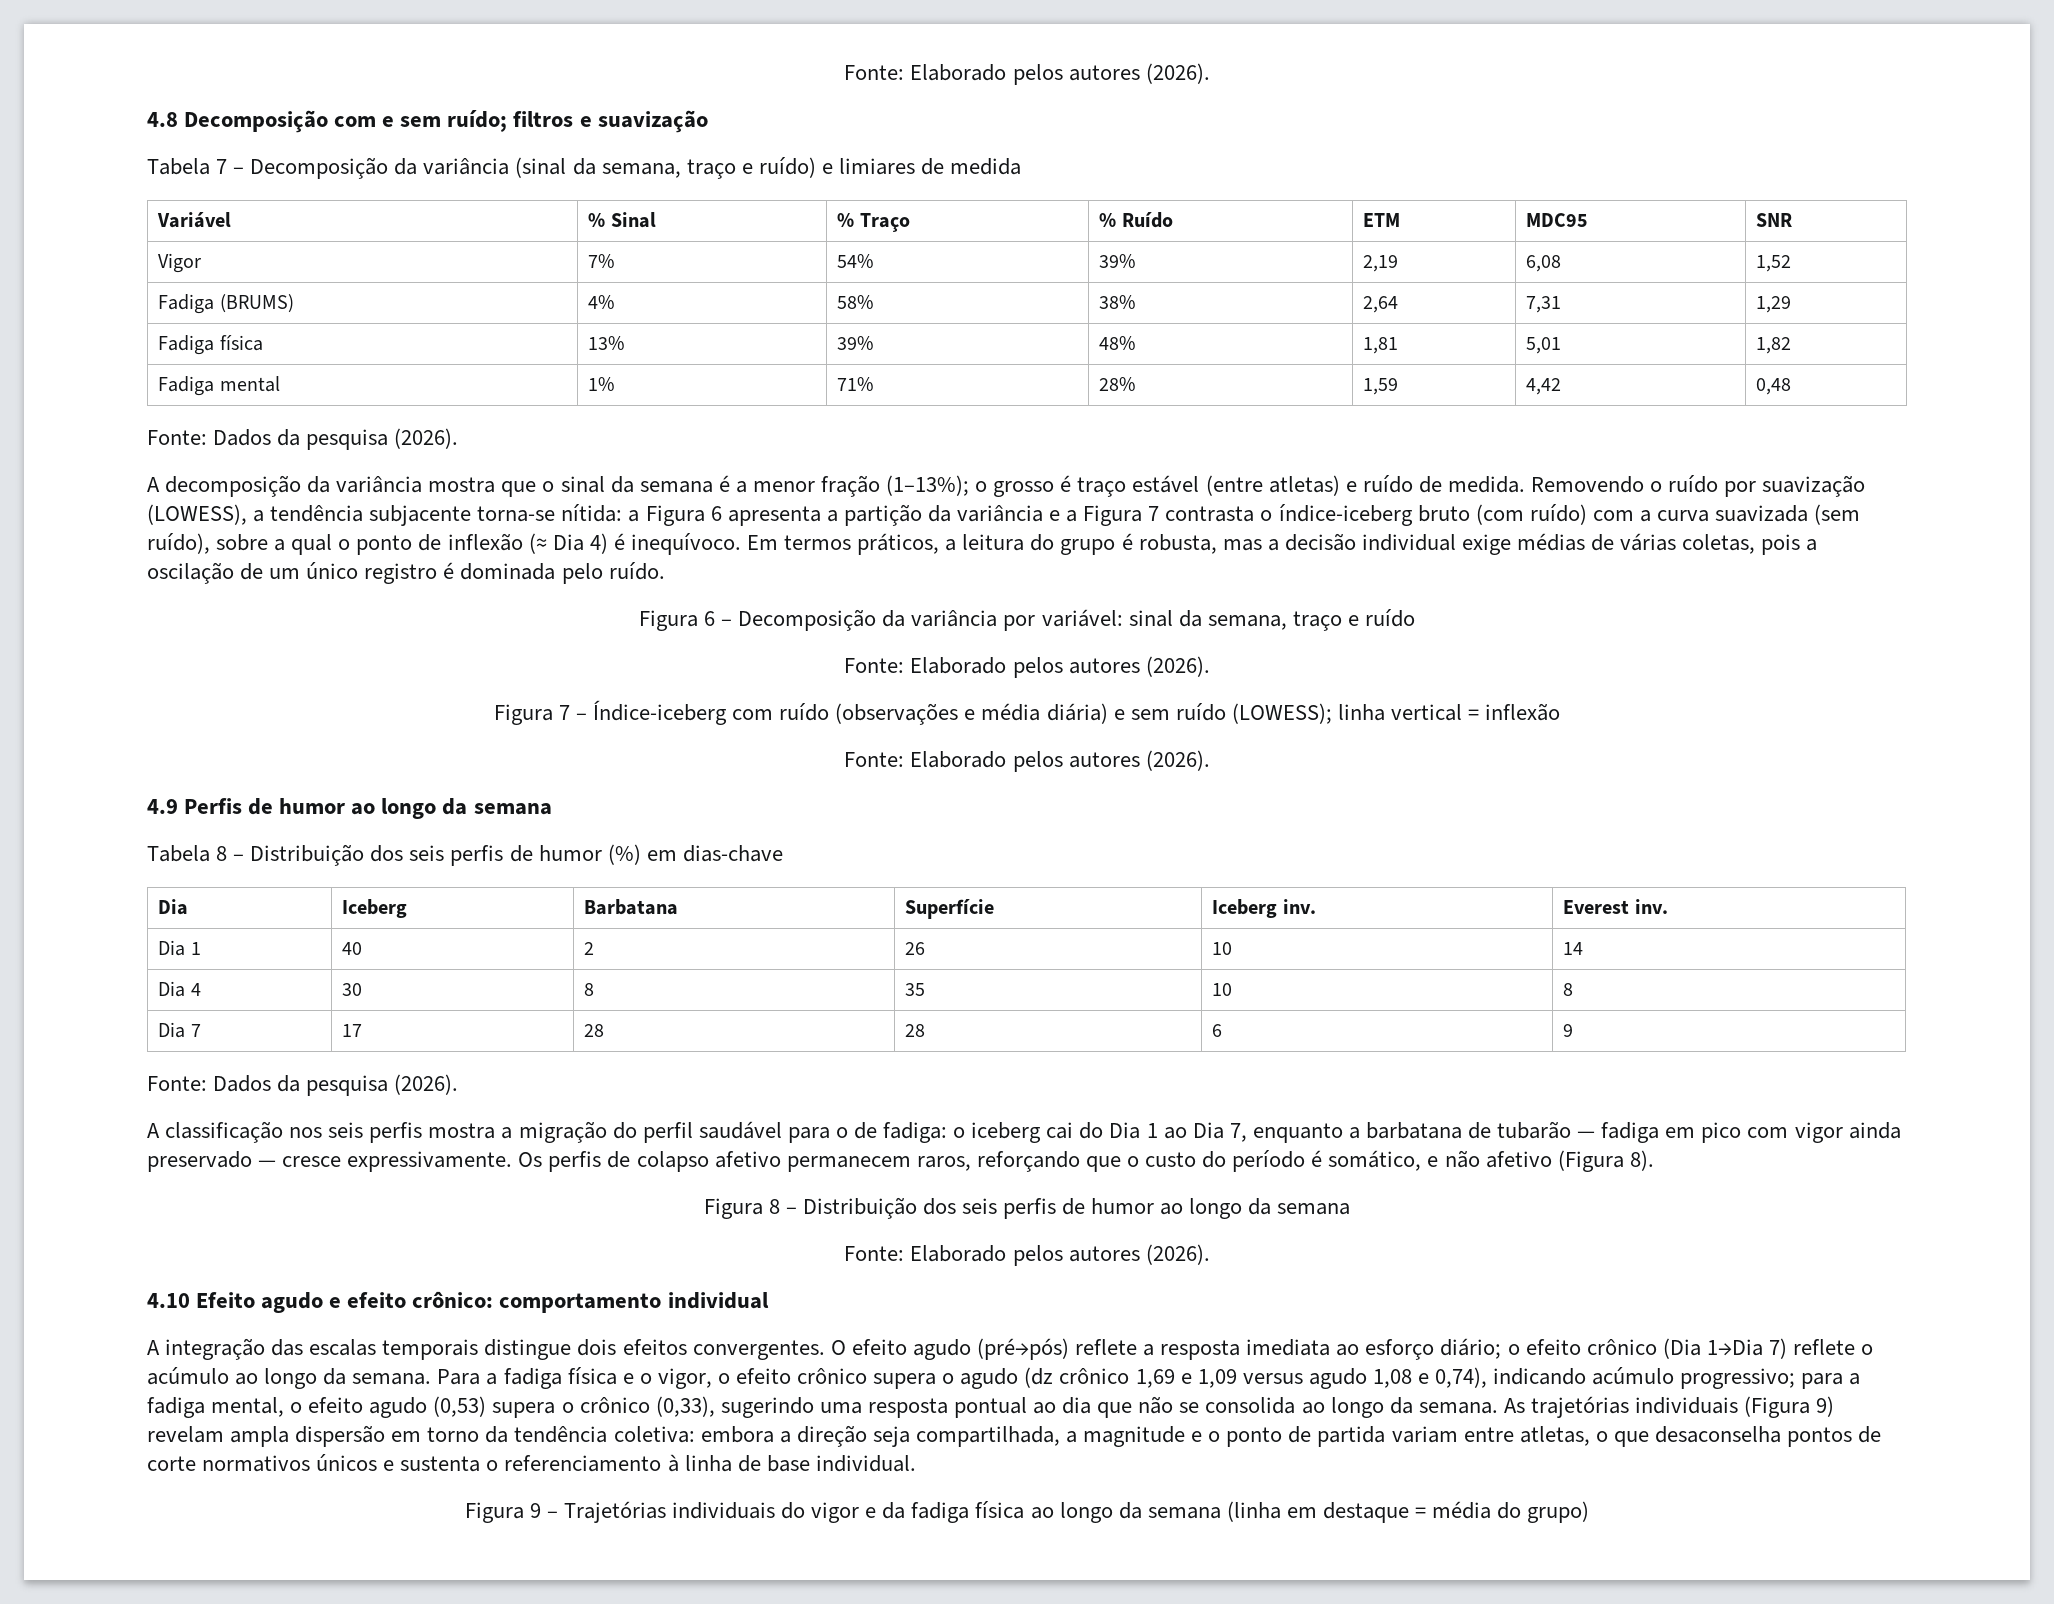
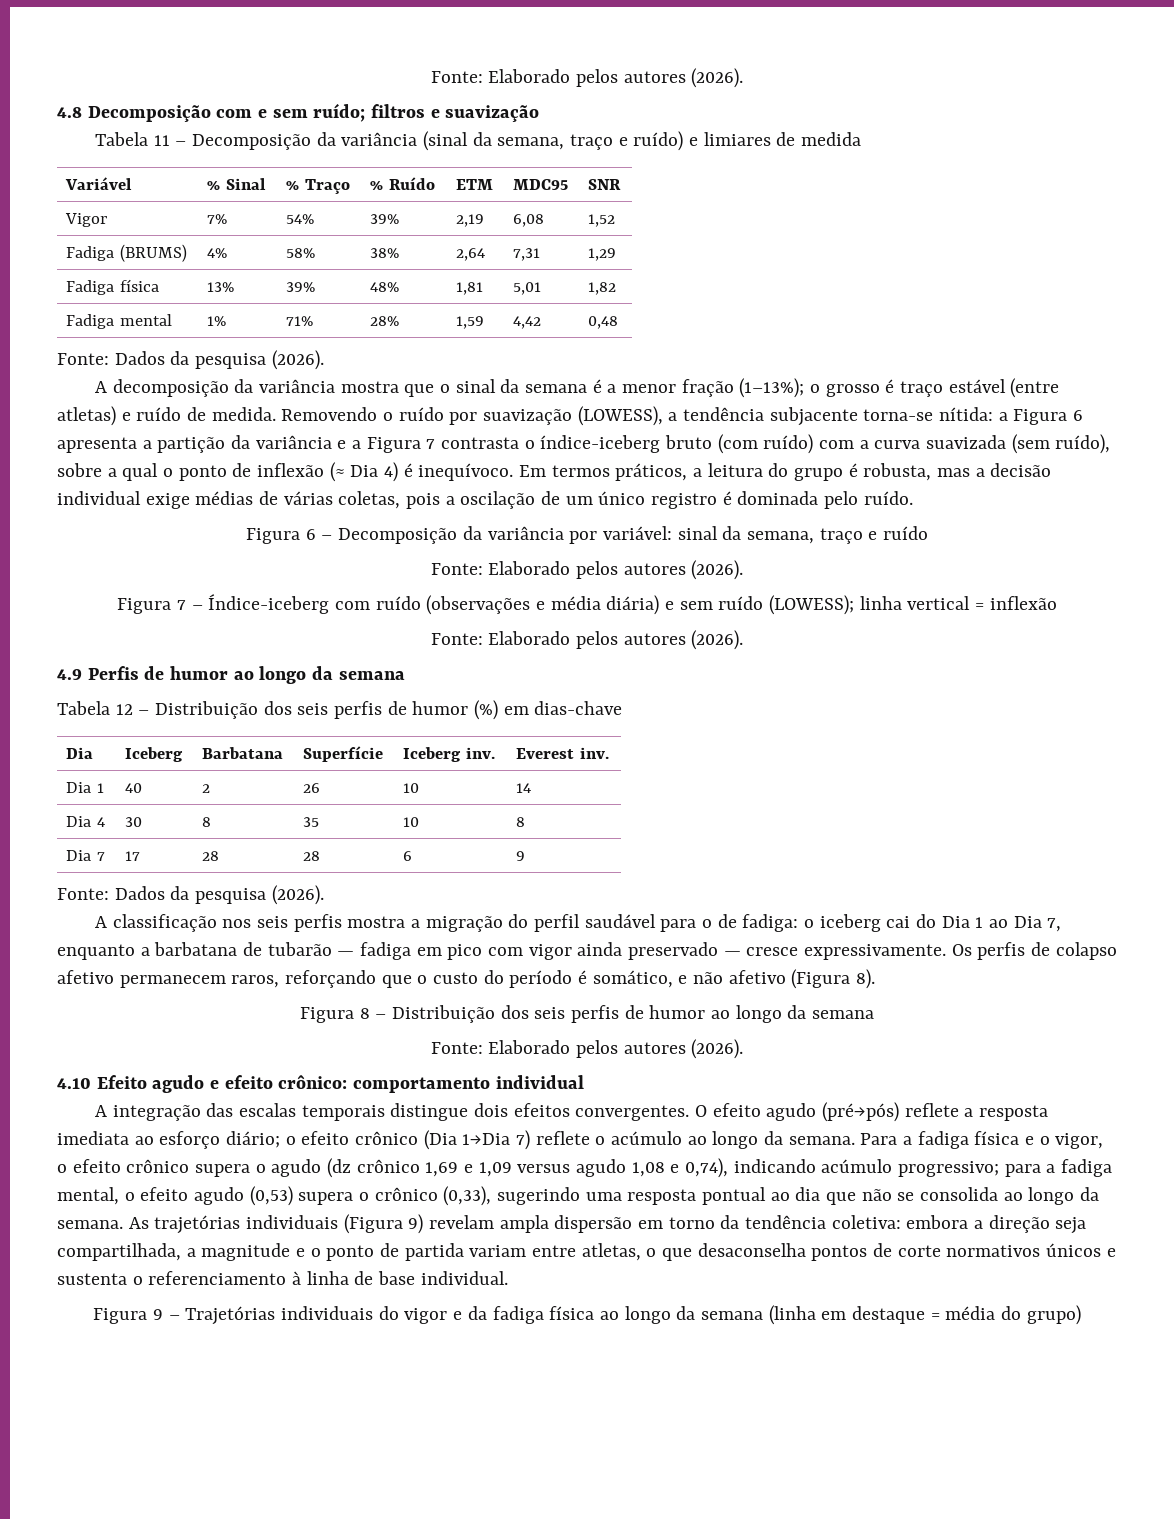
- Tabela 7 – Decomposição da variância (sinal da semana, traço e ruído) e limiares de medida
+ Tabela 11 – Decomposição da variância (sinal da semana, traço e ruído) e limiares de medida
- Tabela 8 – Distribuição dos seis perfis de humor (%) em dias-chave
+ Tabela 12 – Distribuição dos seis perfis de humor (%) em dias-chave

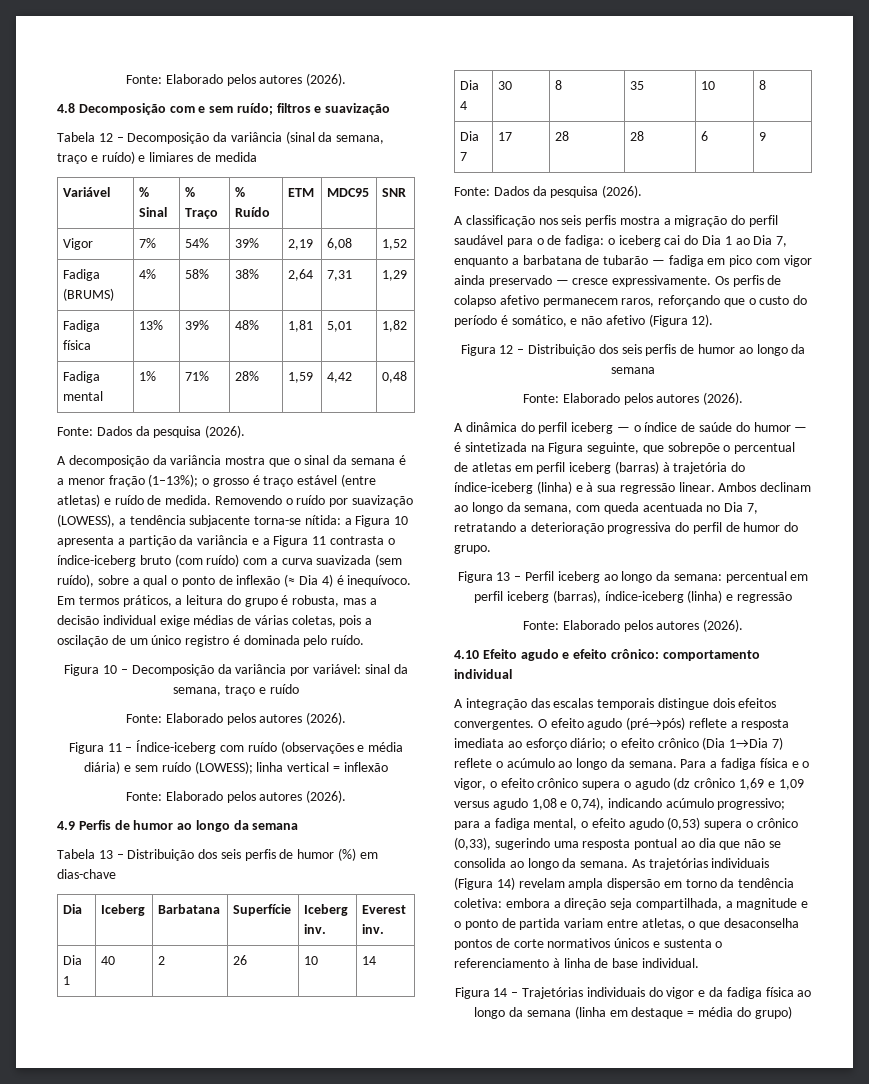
- Tabela 11 – Decomposição da variância (sinal da semana, traço e ruído) e limiares de medida
+ Tabela 12 – Decomposição da variância (sinal da semana, traço e ruído) e limiares de medida
- Removendo o ruído por suavização (LOWESS), a tendência subjacente torna-se nítida: a Figura 6 apresenta a partição da variância e a Figura 7 contrasta o índice-iceberg bruto (com ruído) com a curva suavizada (sem ruído), sobre a qual o ponto de inflexão (≈ Dia 4) é inequívoco.
+ Removendo o ruído por suavização (LOWESS), a tendência subjacente torna-se nítida: a Figura 10 apresenta a partição da variância e a Figura 11 contrasta o índice-iceberg bruto (com ruído) com a curva suavizada (sem ruído), sobre a qual o ponto de inflexão (≈ Dia 4) é inequívoco.
- Figura 6 – Decomposição da variância por variável: sinal da semana, traço e ruído
+ Figura 10 – Decomposição da variância por variável: sinal da semana, traço e ruído
- Figura 7 – Índice-iceberg com ruído (observações e média diária) e sem ruído (LOWESS); linha vertical = inflexão
+ Figura 11 – Índice-iceberg com ruído (observações e média diária) e sem ruído (LOWESS); linha vertical = inflexão
- Tabela 12 – Distribuição dos seis perfis de humor (%) em dias-chave
+ Tabela 13 – Distribuição dos seis perfis de humor (%) em dias-chave
- Os perfis de colapso afetivo permanecem raros, reforçando que o custo do período é somático, e não afetivo (Figura 8).
- Figura 8 – Distribuição dos seis perfis de humor ao longo da semana
+ Os perfis de colapso afetivo permanecem raros, reforçando que o custo do período é somático, e não afetivo (Figura 12).
+ Figura 12 – Distribuição dos seis perfis de humor ao longo da semana
+ A dinâmica do perfil iceberg — o índice de saúde do humor — é sintetizada na Figura seguinte, que sobrepõe o percentual de atletas em perfil iceberg (barras) à trajetória do índice-iceberg (linha) e à sua regressão linear. Ambos declinam ao longo da semana, com queda acentuada no Dia 7, retratando a deterioração progressiva do perfil de humor do grupo.
+ Figura 13 – Perfil iceberg ao longo da semana: percentual em perfil iceberg (barras), índice-iceberg (linha) e regressão
+ Fonte: Elaborado pelos autores (2026).
- As trajetórias individuais (Figura 9) revelam ampla dispersão em torno da tendência coletiva: embora a direção seja compartilhada, a magnitude e o ponto de partida variam entre atletas, o que desaconselha pontos de corte normativos únicos e sustenta o referenciamento à linha de base individual.
+ As trajetórias individuais (Figura 14) revelam ampla dispersão em torno da tendência coletiva: embora a direção seja compartilhada, a magnitude e o ponto de partida variam entre atletas, o que desaconselha pontos de corte normativos únicos e sustenta o referenciamento à linha de base individual.
- Figura 9 – Trajetórias individuais do vigor e da fadiga física ao longo da semana (linha em destaque = média do grupo)
+ Figura 14 – Trajetórias individuais do vigor e da fadiga física ao longo da semana (linha em destaque = média do grupo)

